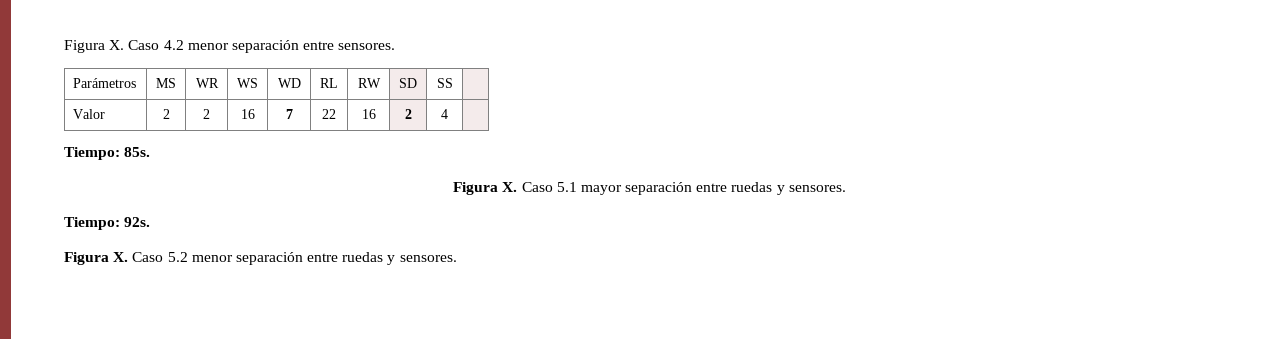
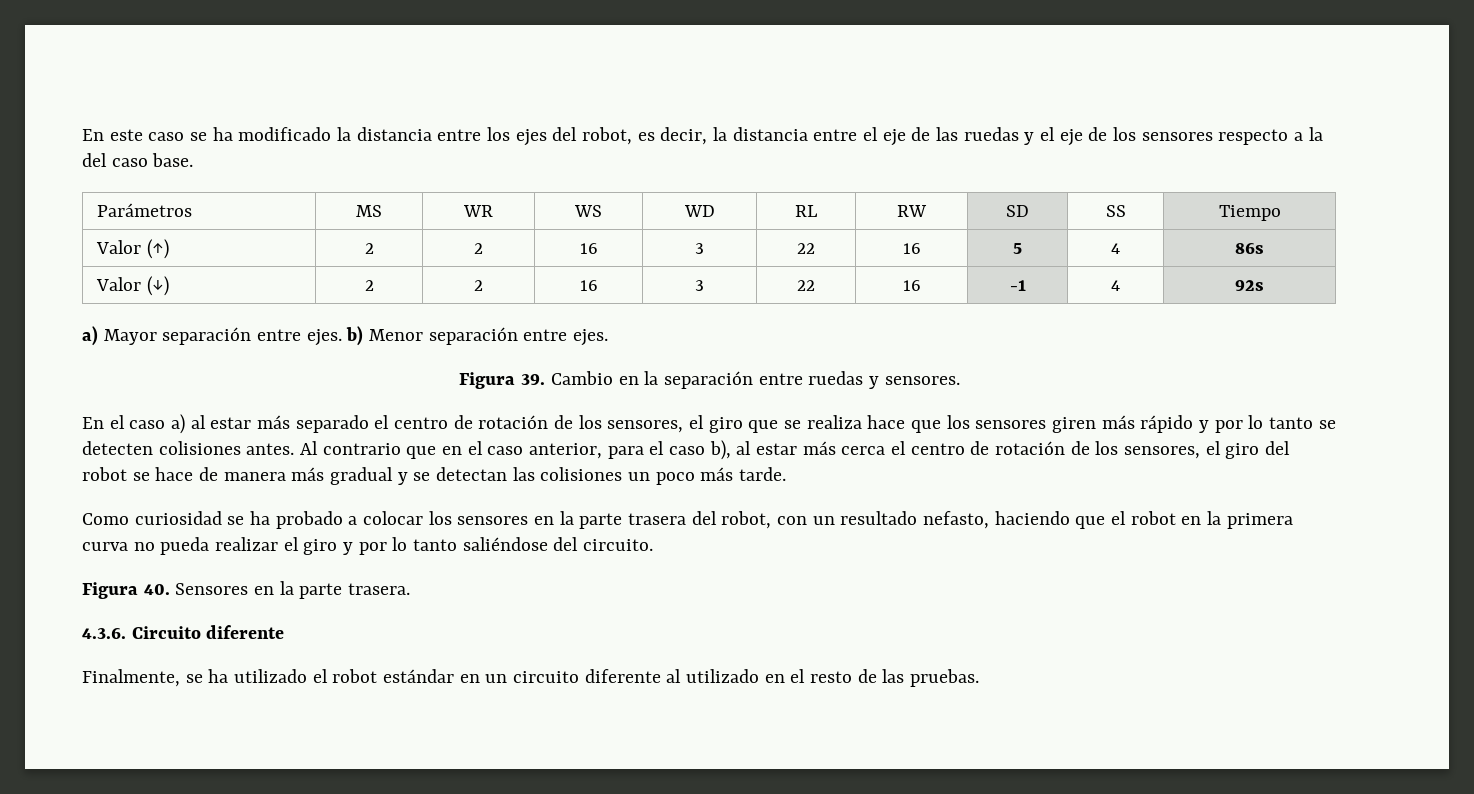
- Figura X. Caso 4.2 menor separación entre sensores.
+ En este caso se ha modificado la distancia entre los ejes del robot, es decir, la distancia entre el eje de las ruedas y el eje de los sensores respecto a la del caso base.
- Parámetros | MS | WR | WS | WD | RL | RW | SD | SS |
- Valor | 2 | 2 | 16 | 7 | 22 | 16 | 2 | 4 |
- Tiempo: 85s.
- Figura X. Caso 5.1 mayor separación entre ruedas y sensores.
+ Parámetros | MS | WR | WS | WD | RL | RW | SD | SS | Tiempo
+ Valor (↑) | 2 | 2 | 16 | 3 | 22 | 16 | 5 | 4 | 86s
+ Valor (↓) | 2 | 2 | 16 | 3 | 22 | 16 | -1 | 4 | 92s
+ a) Mayor separación entre ejes. b) Menor separación entre ejes.
+ Figura 39. Cambio en la separación entre ruedas y sensores.
- Tiempo: 92s.
- Figura X. Caso 5.2 menor separación entre ruedas y sensores.
+ En el caso a) al estar más separado el centro de rotación de los sensores, el giro que se realiza hace que los sensores giren más rápido y por lo tanto se detecten colisiones antes. Al contrario que en el caso anterior, para el caso b), al estar más cerca el centro de rotación de los sensores, el giro del robot se hace de manera más gradual y se detectan las colisiones un poco más tarde.
+ Como curiosidad se ha probado a colocar los sensores en la parte trasera del robot, con un resultado nefasto, haciendo que el robot en la primera curva no pueda realizar el giro y por lo tanto saliéndose del circuito.
+ Figura 40. Sensores en la parte trasera.
+ 4.3.6. Circuito diferente
+ Finalmente, se ha utilizado el robot estándar en un circuito diferente al utilizado en el resto de las pruebas.

